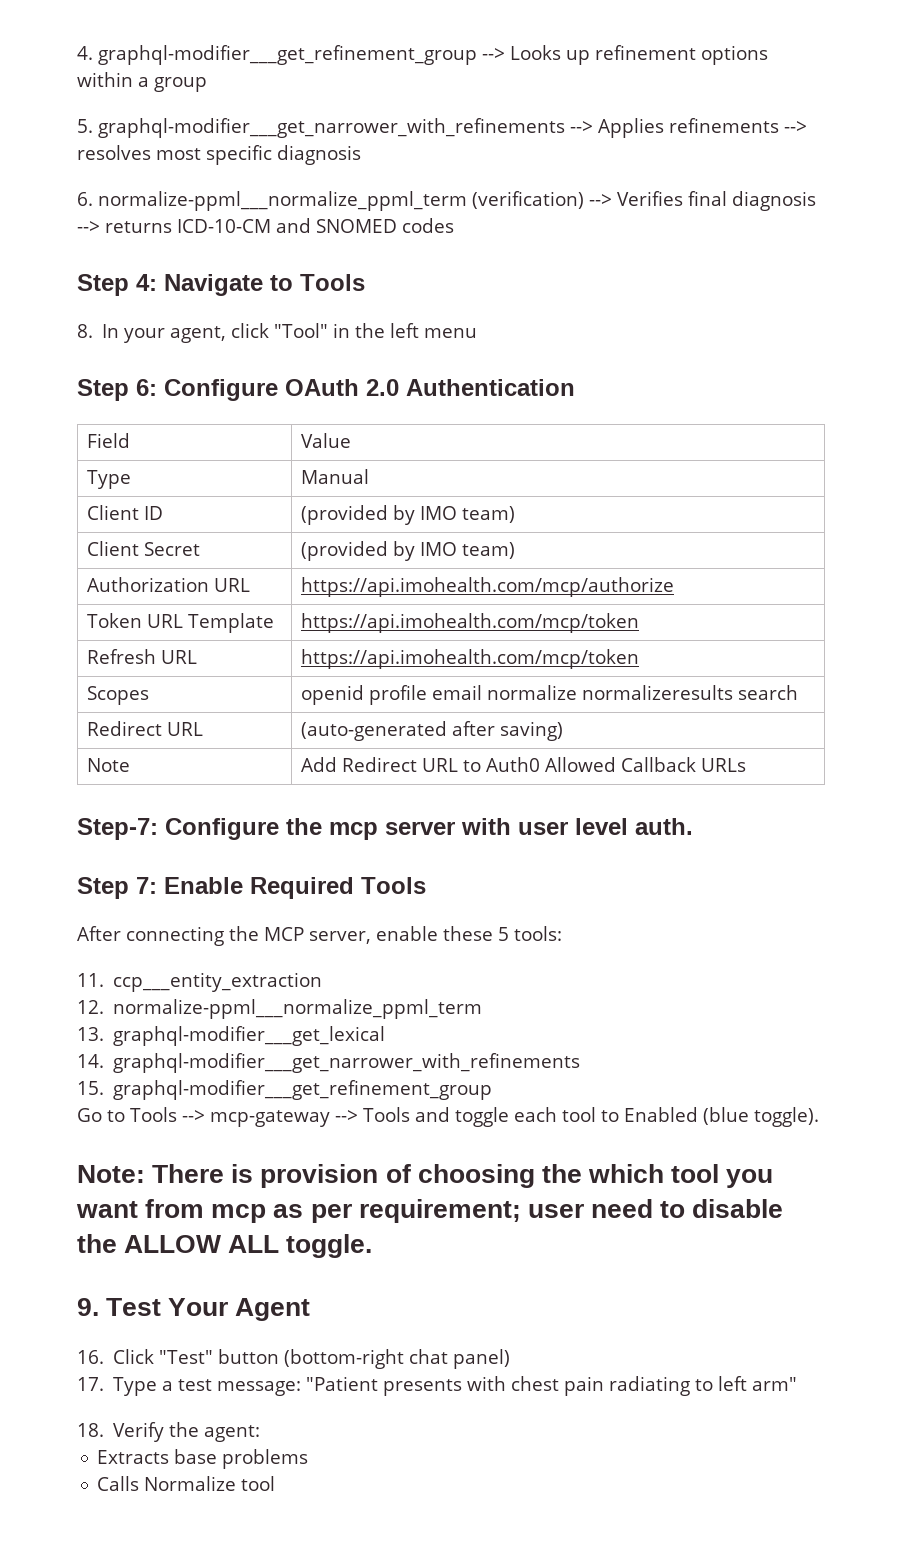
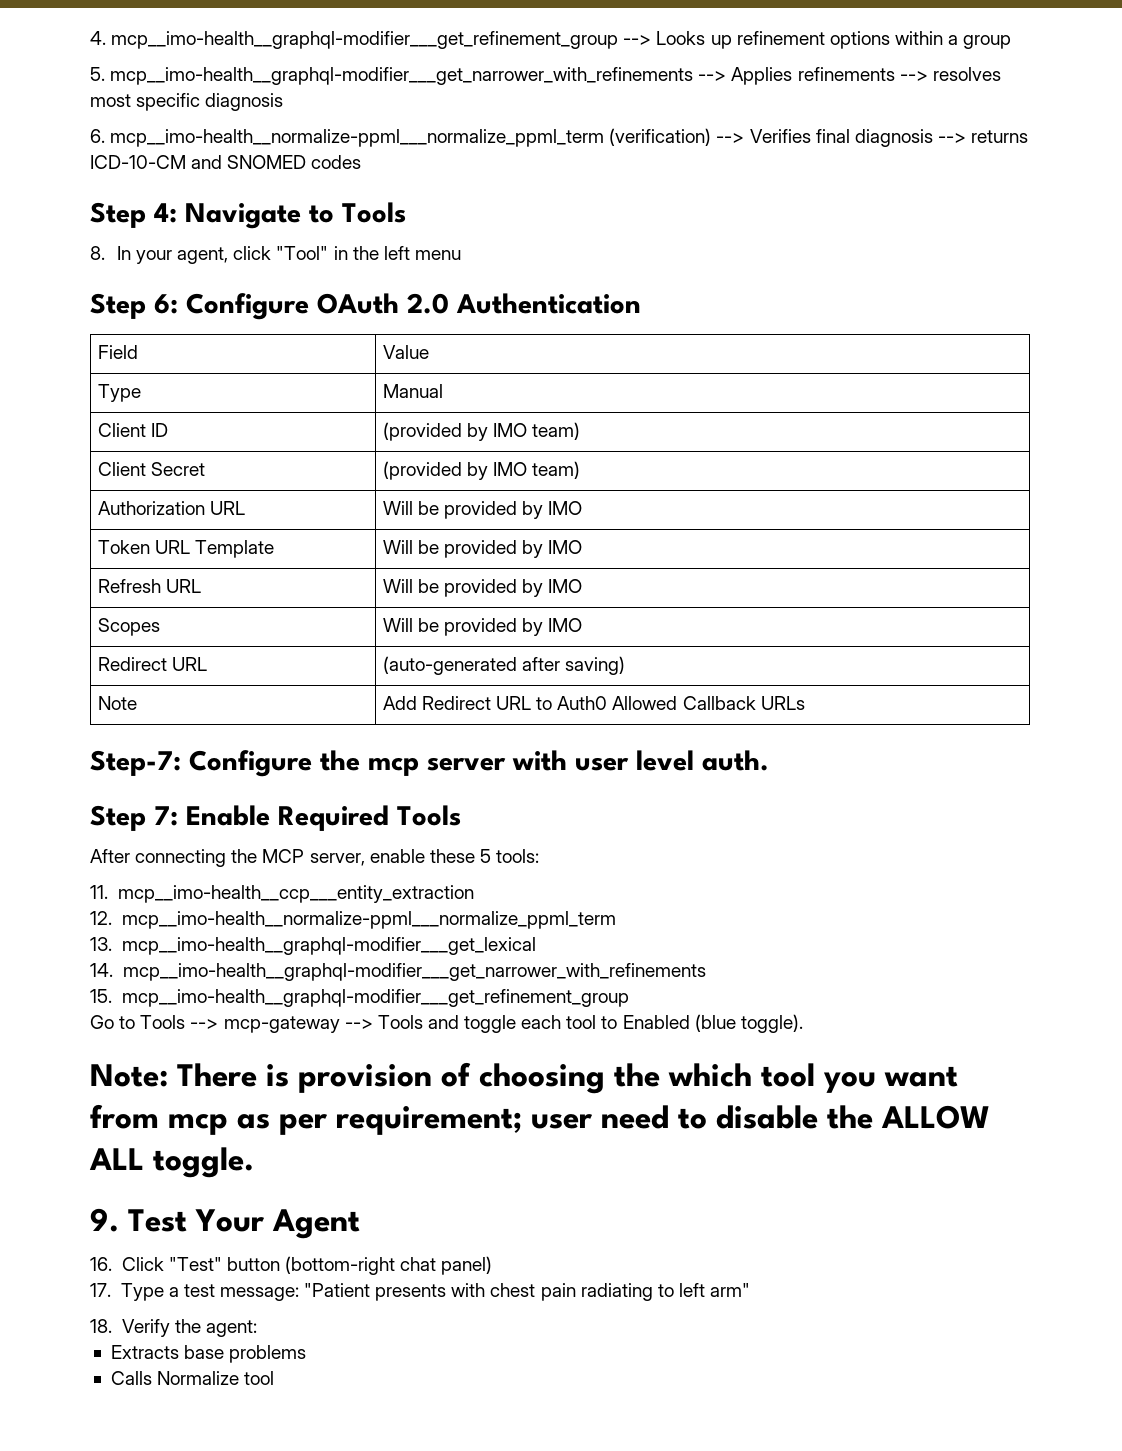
- 4. graphql-modifier___get_refinement_group --> Looks up refinement options within a group
+ 4. mcp__imo-health__graphql-modifier___get_refinement_group --> Looks up refinement options within a group
- 5. graphql-modifier___get_narrower_with_refinements --> Applies refinements --> resolves most specific diagnosis
+ 5. mcp__imo-health__graphql-modifier___get_narrower_with_refinements --> Applies refinements --> resolves most specific diagnosis
- 6. normalize-ppml___normalize_ppml_term (verification) --> Verifies final diagnosis --> returns ICD-10-CM and SNOMED codes
+ 6. mcp__imo-health__normalize-ppml___normalize_ppml_term (verification) --> Verifies final diagnosis --> returns ICD-10-CM and SNOMED codes
- Authorization URL | https://api.imohealth.com/mcp/authorize
- Token URL Template | https://api.imohealth.com/mcp/token
- Refresh URL | https://api.imohealth.com/mcp/token
- Scopes | openid profile email normalize normalizeresults search
+ Authorization URL | Will be provided by IMO
+ Token URL Template | Will be provided by IMO
+ Refresh URL | Will be provided by IMO
+ Scopes | Will be provided by IMO
- 11. ccp___entity_extraction
+ 11. mcp__imo-health__ccp___entity_extraction
- 12. normalize-ppml___normalize_ppml_term
+ 12. mcp__imo-health__normalize-ppml___normalize_ppml_term
- 13. graphql-modifier___get_lexical
+ 13. mcp__imo-health__graphql-modifier___get_lexical
- 14. graphql-modifier___get_narrower_with_refinements
+ 14. mcp__imo-health__graphql-modifier___get_narrower_with_refinements
- 15. graphql-modifier___get_refinement_group
+ 15. mcp__imo-health__graphql-modifier___get_refinement_group

